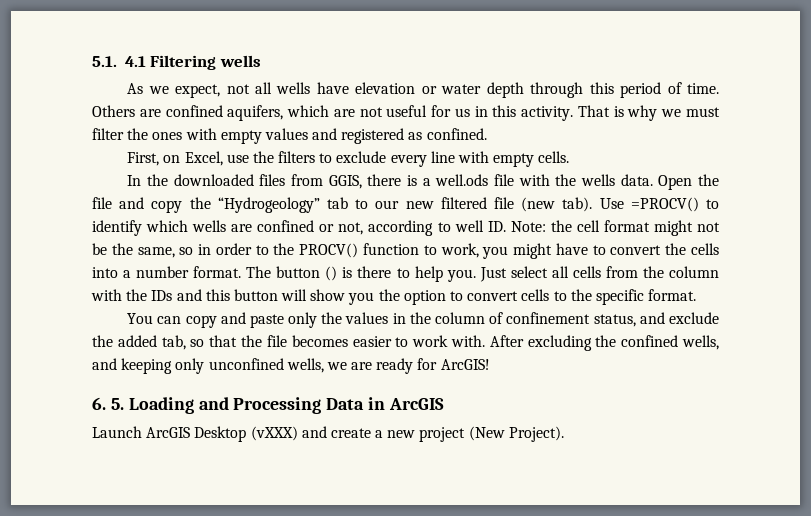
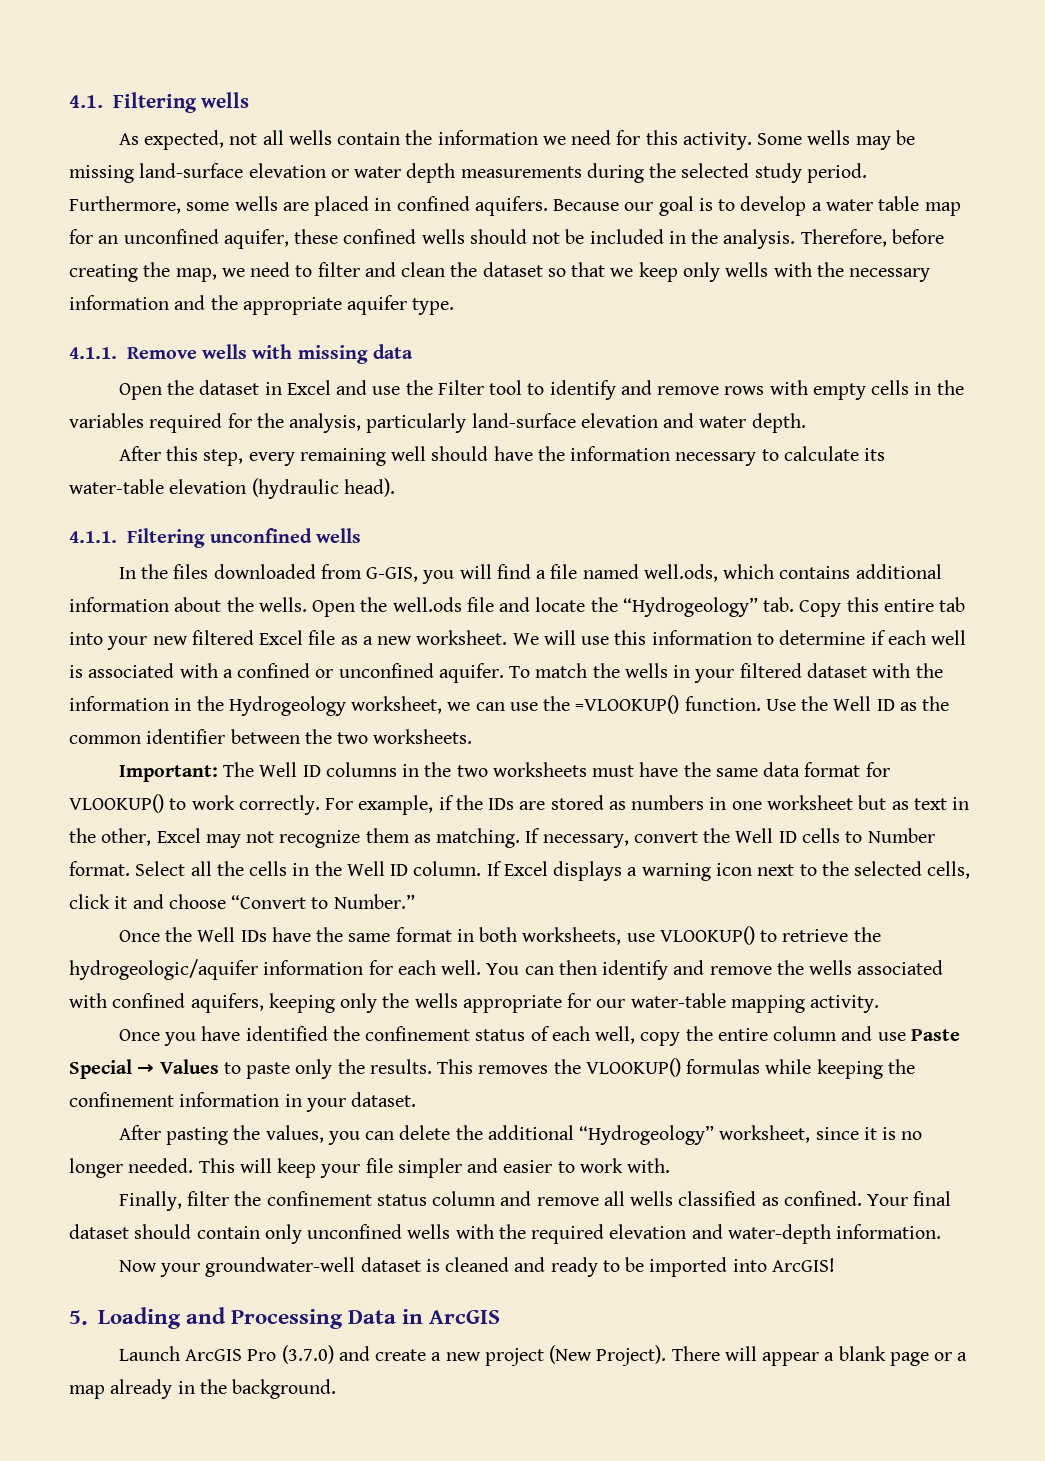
- 5.1. 4.1 Filtering wells
+ 4.1. Filtering wells
- As we expect, not all wells have elevation or water depth through this period of time. Others are confined aquifers, which are not useful for us in this activity. That is why we must filter the ones with empty values and registered as confined.
- First, on Excel, use the filters to exclude every line with empty cells.
- In the downloaded files from GGIS, there is a well.ods file with the wells data. Open the file and copy the “Hydrogeology” tab to our new filtered file (new tab). Use =PROCV() to identify which wells are confined or not, according to well ID. Note: the cell format might not be the same, so in order to the PROCV() function to work, you might have to convert the cells into a number format. The button () is there to help you. Just select all cells from the column with the IDs and this button will show you the option to convert cells to the specific format.
- You can copy and paste only the values in the column of confinement status, and exclude the added tab, so that the file becomes easier to work with. After excluding the confined wells, and keeping only unconfined wells, we are ready for ArcGIS!
+ As expected, not all wells contain the information we need for this activity. Some wells may be missing land-surface elevation or water depth measurements during the selected study period. Furthermore, some wells are placed in confined aquifers. Because our goal is to develop a water table map for an unconfined aquifer, these confined wells should not be included in the analysis. Therefore, before creating the map, we need to filter and clean the dataset so that we keep only wells with the necessary information and the appropriate aquifer type.
+ 4.1.1. Remove wells with missing data
+ Open the dataset in Excel and use the Filter tool to identify and remove rows with empty cells in the variables required for the analysis, particularly land-surface elevation and water depth.
+ After this step, every remaining well should have the information necessary to calculate its water-table elevation (hydraulic head).
+ 4.1.1. Filtering unconfined wells
+ In the files downloaded from G-GIS, you will find a file named well.ods, which contains additional information about the wells. Open the well.ods file and locate the “Hydrogeology” tab. Copy this entire tab into your new filtered Excel file as a new worksheet. We will use this information to determine if each well is associated with a confined or unconfined aquifer. To match the wells in your filtered dataset with the information in the Hydrogeology worksheet, we can use the =VLOOKUP() function. Use the Well ID as the common identifier between the two worksheets.
+ Important: The Well ID columns in the two worksheets must have the same data format for VLOOKUP() to work correctly. For example, if the IDs are stored as numbers in one worksheet but as text in the other, Excel may not recognize them as matching. If necessary, convert the Well ID cells to Number format. Select all the cells in the Well ID column. If Excel displays a warning icon next to the selected cells, click it and choose “Convert to Number.”
+ Once the Well IDs have the same format in both worksheets, use VLOOKUP() to retrieve the hydrogeologic/aquifer information for each well. You can then identify and remove the wells associated with confined aquifers, keeping only the wells appropriate for our water-table mapping activity.
+ Once you have identified the confinement status of each well, copy the entire column and use Paste Special → Values to paste only the results. This removes the VLOOKUP() formulas while keeping the confinement information in your dataset.
+ After pasting the values, you can delete the additional “Hydrogeology” worksheet, since it is no longer needed. This will keep your file simpler and easier to work with.
+ Finally, filter the confinement status column and remove all wells classified as confined. Your final dataset should contain only unconfined wells with the required elevation and water-depth information.
+ Now your groundwater-well dataset is cleaned and ready to be imported into ArcGIS!
- 6. 5. Loading and Processing Data in ArcGIS
+ 5. Loading and Processing Data in ArcGIS
- Launch ArcGIS Desktop (vXXX) and create a new project (New Project).
+ Launch ArcGIS Pro (3.7.0) and create a new project (New Project).
+ There will appear a blank page or a map already in the background.

